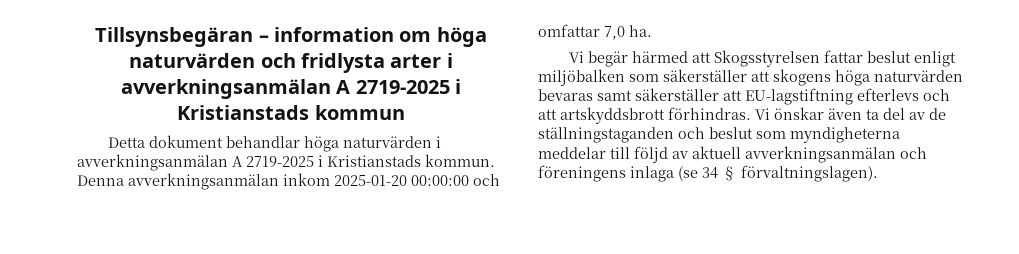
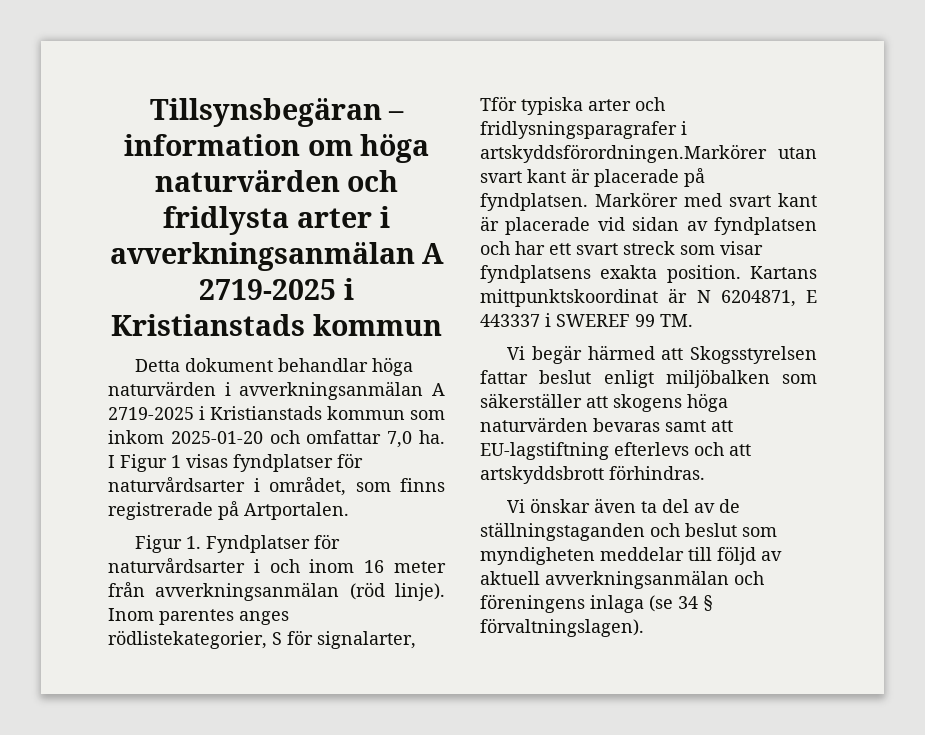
- Detta dokument behandlar höga naturvärden i avverkningsanmälan A 2719-2025 i Kristianstads kommun. Denna avverkningsanmälan inkom 2025-01-20 00:00:00 och omfattar 7,0 ha.
+ Detta dokument behandlar höga naturvärden i avverkningsanmälan A 2719-2025 i Kristianstads kommun som inkom 2025-01-20 och omfattar 7,0 ha. I Figur 1 visas fyndplatser för naturvårdsarter i området, som finns registrerade på Artportalen.
+ Figur 1. Fyndplatser för naturvårdsarter i och inom 16 meter från avverkningsanmälan (röd linje). Inom parentes anges rödlistekategorier, S för signalarter, Tför typiska arter och fridlysningsparagrafer i artskyddsförordningen.Markörer utan svart kant är placerade på fyndplatsen. Markörer med svart kant är placerade vid sidan av fyndplatsen och har ett svart streck som visar fyndplatsens exakta position. Kartans mittpunktskoordinat är N 6204871, E 443337 i SWEREF 99 TM.
- Vi begär härmed att Skogsstyrelsen fattar beslut enligt miljöbalken som säkerställer att skogens höga naturvärden bevaras samt säkerställer att EU-lagstiftning efterlevs och att artskyddsbrott förhindras. Vi önskar även ta del av de ställningstaganden och beslut som myndigheterna meddelar till följd av aktuell avverkningsanmälan och föreningens inlaga (se 34 § förvaltningslagen).
+ Vi begär härmed att Skogsstyrelsen fattar beslut enligt miljöbalken som säkerställer att skogens höga naturvärden bevaras samt att EU-lagstiftning efterlevs och att artskyddsbrott förhindras.
+ Vi önskar även ta del av de ställningstaganden och beslut som myndigheten meddelar till följd av aktuell avverkningsanmälan och föreningens inlaga (se 34 § förvaltningslagen).

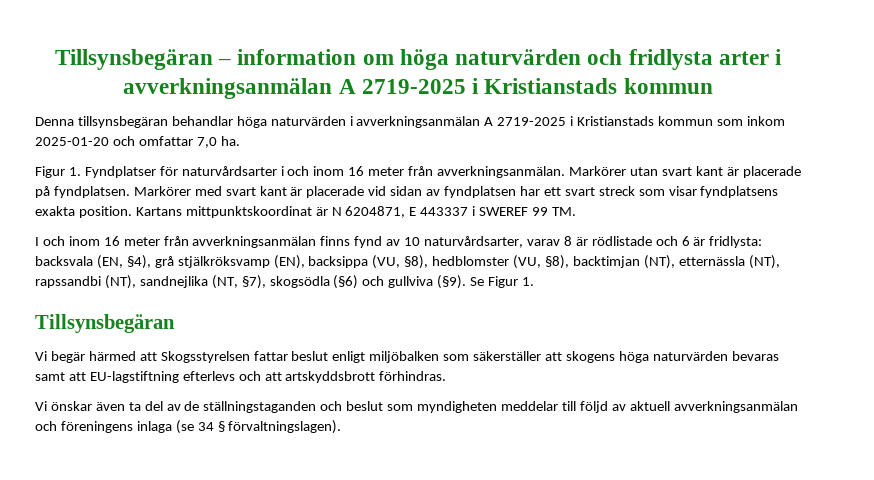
- Detta dokument behandlar höga naturvärden i avverkningsanmälan A 2719-2025 i Kristianstads kommun som inkom 2025-01-20 och omfattar 7,0 ha. I Figur 1 visas fyndplatser för naturvårdsarter i området, som finns registrerade på Artportalen.
+ Denna tillsynsbegäran behandlar höga naturvärden i avverkningsanmälan A 2719-2025 i Kristianstads kommun som inkom 2025-01-20 och omfattar 7,0 ha.
- Figur 1. Fyndplatser för naturvårdsarter i och inom 16 meter från avverkningsanmälan (röd linje). Inom parentes anges rödlistekategorier, S för signalarter, Tför typiska arter och fridlysningsparagrafer i artskyddsförordningen.Markörer utan svart kant är placerade på fyndplatsen.
+ Figur 1. Fyndplatser för naturvårdsarter i och inom 16 meter från avverkningsanmälan. Markörer utan svart kant är placerade på fyndplatsen.
- Markörer med svart kant är placerade vid sidan av fyndplatsen och har ett svart streck som visar fyndplatsens exakta position.
+ Markörer med svart kant är placerade vid sidan av fyndplatsen har ett svart streck som visar fyndplatsens exakta position.
+ I och inom 16 meter från avverkningsanmälan finns fynd av 10 naturvårdsarter, varav 8 är rödlistade och 6 är fridlysta: backsvala (EN, §4), grå stjälkröksvamp (EN), backsippa (VU, §8), hedblomster (VU, §8), backtimjan (NT), etternässla (NT), rapssandbi (NT), sandnejlika (NT, §7), skogsödla (§6) och gullviva (§9). Se Figur 1.
+ Tillsynsbegäran

